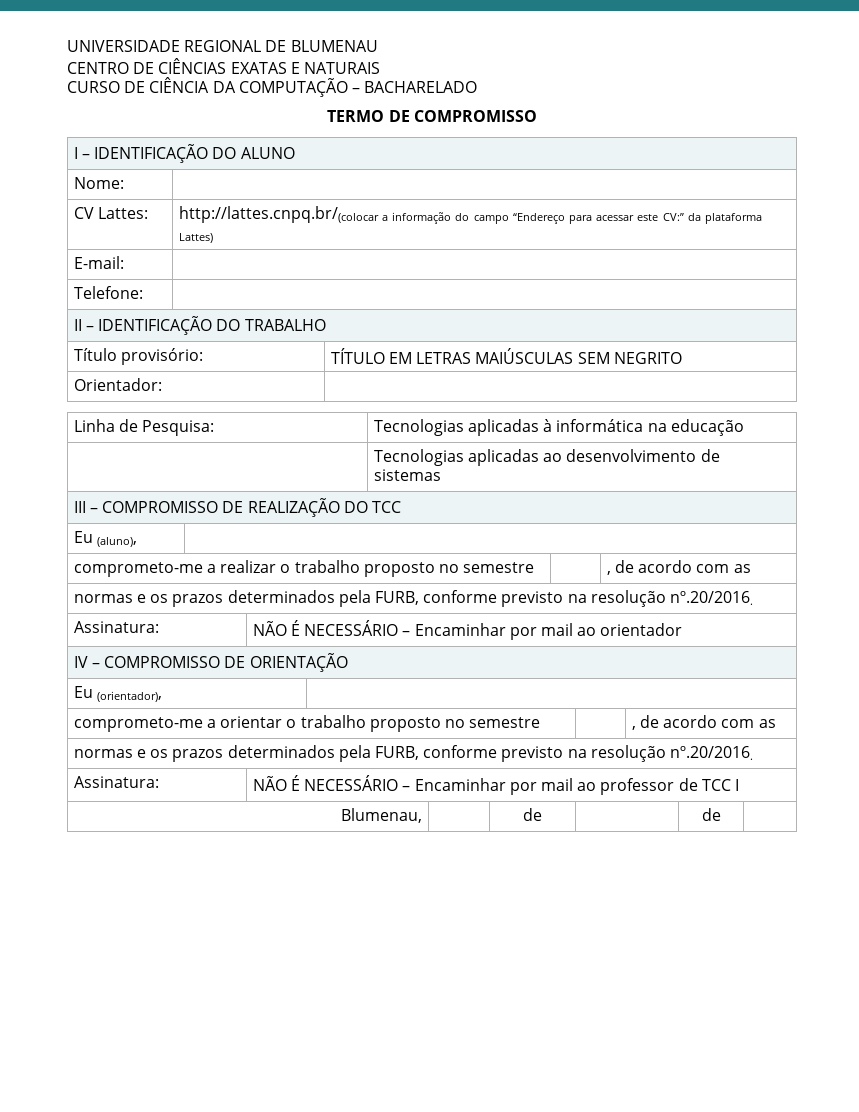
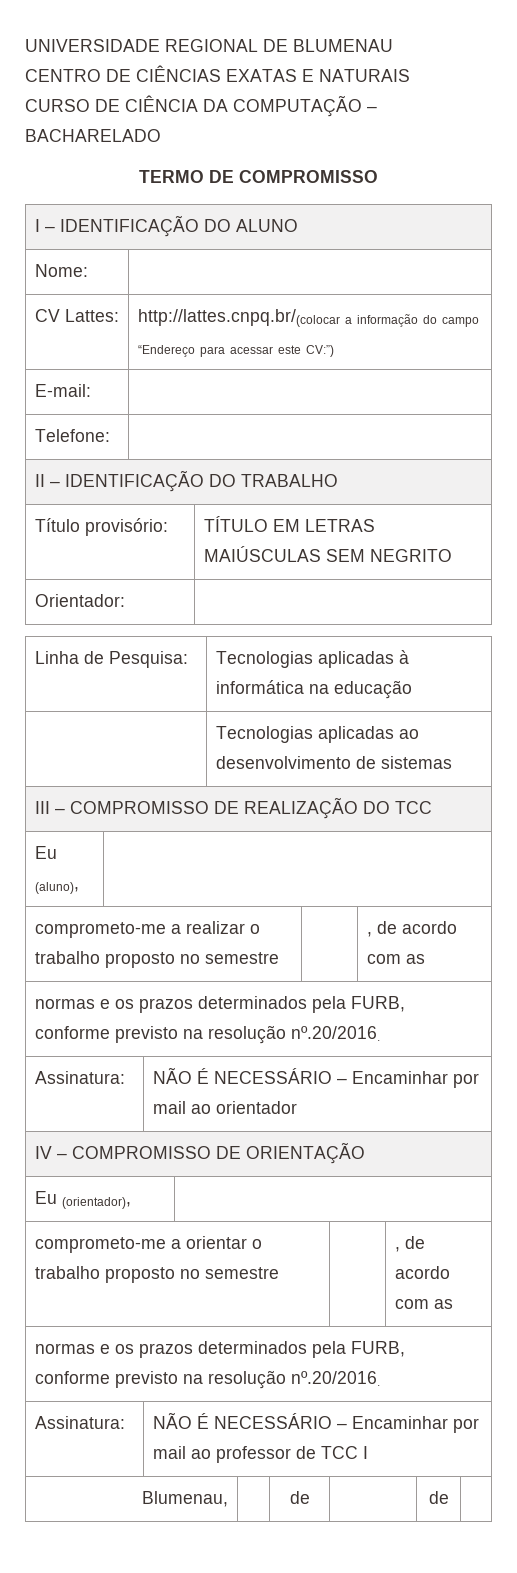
- CV Lattes: | http://lattes.cnpq.br/(colocar a informação do campo “Endereço para acessar este CV:” da plataforma Lattes)
+ CV Lattes: | http://lattes.cnpq.br/(colocar a informação do campo “Endereço para acessar este CV:”)

